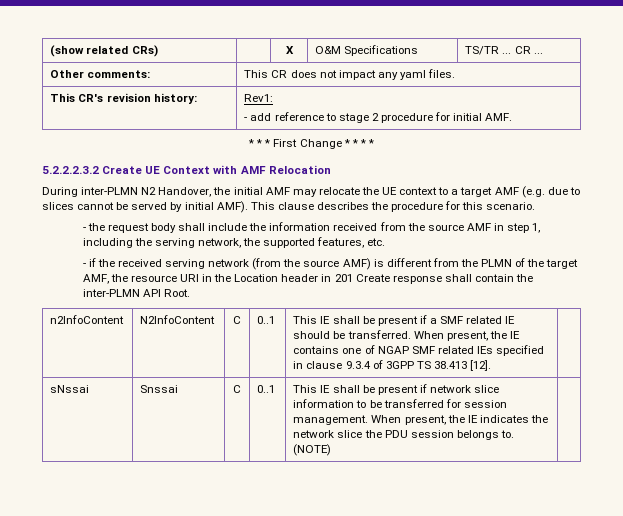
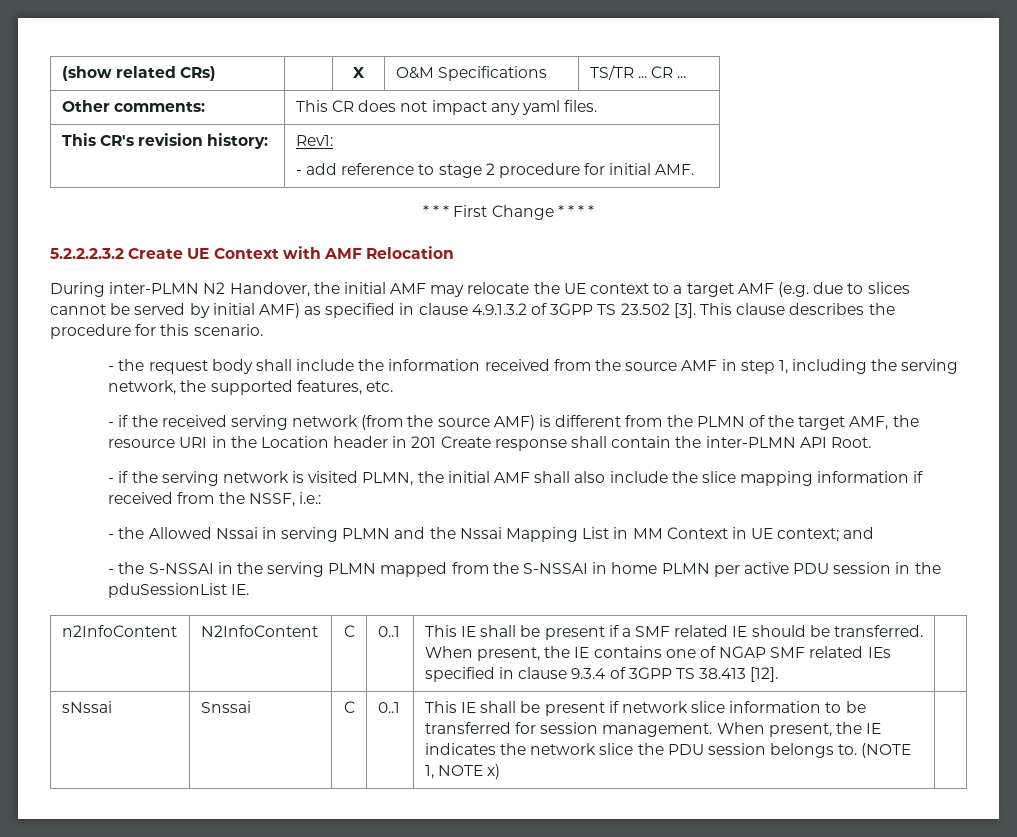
- During inter-PLMN N2 Handover, the initial AMF may relocate the UE context to a target AMF (e.g. due to slices cannot be served by initial AMF).
+ During inter-PLMN N2 Handover, the initial AMF may relocate the UE context to a target AMF (e.g. due to slices cannot be served by initial AMF) as specified in clause 4.9.1.3.2 of 3GPP TS 23.502 [3].
+ - if the serving network is visited PLMN, the initial AMF shall also include the slice mapping information if received from the NSSF, i.e.:
+ - the Allowed Nssai in serving PLMN and the Nssai Mapping List in MM Context in UE context; and
+ - the S-NSSAI in the serving PLMN mapped from the S-NSSAI in home PLMN per active PDU session in the pduSessionList IE.
- sNssai | Snssai | C | 0..1 | This IE shall be present if network slice information to be transferred for session management. When present, the IE indicates the network slice the PDU session belongs to. (NOTE) |
+ sNssai | Snssai | C | 0..1 | This IE shall be present if network slice information to be transferred for session management. When present, the IE indicates the network slice the PDU session belongs to. (NOTE 1, NOTE x) |

